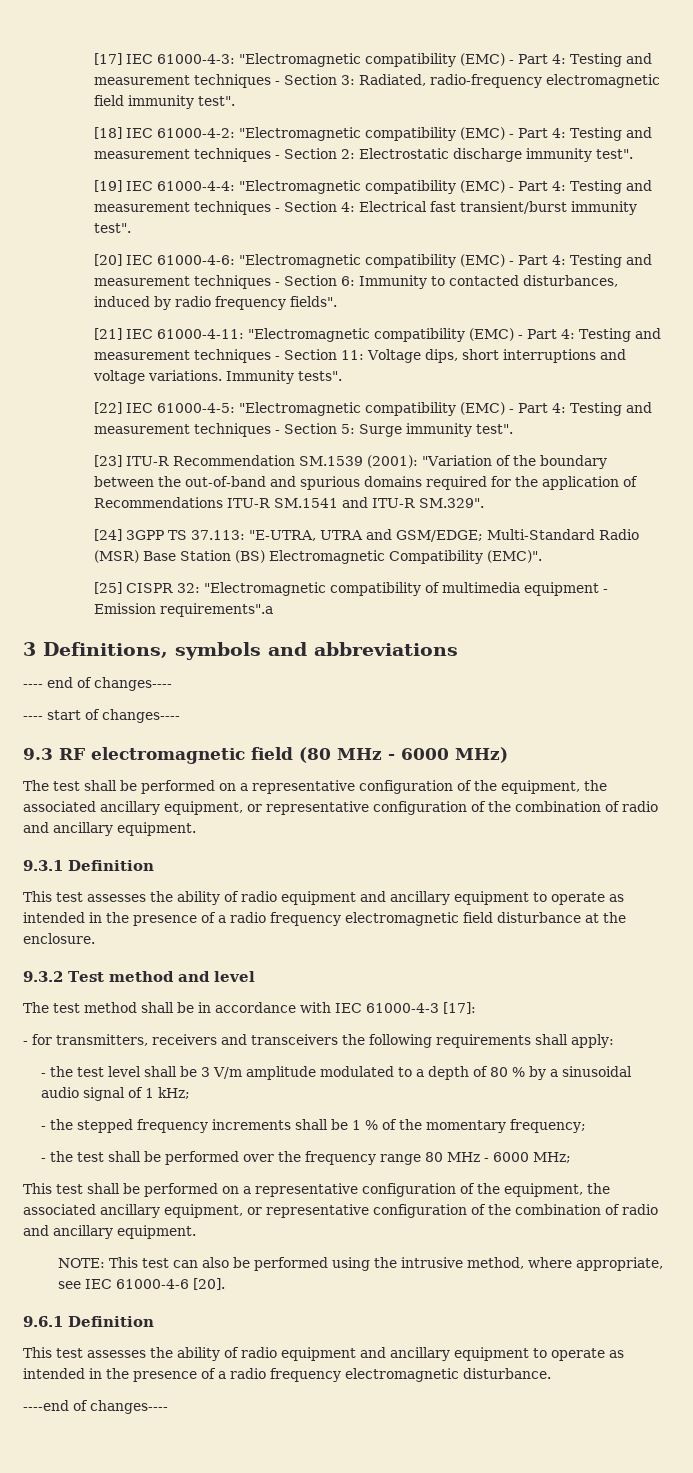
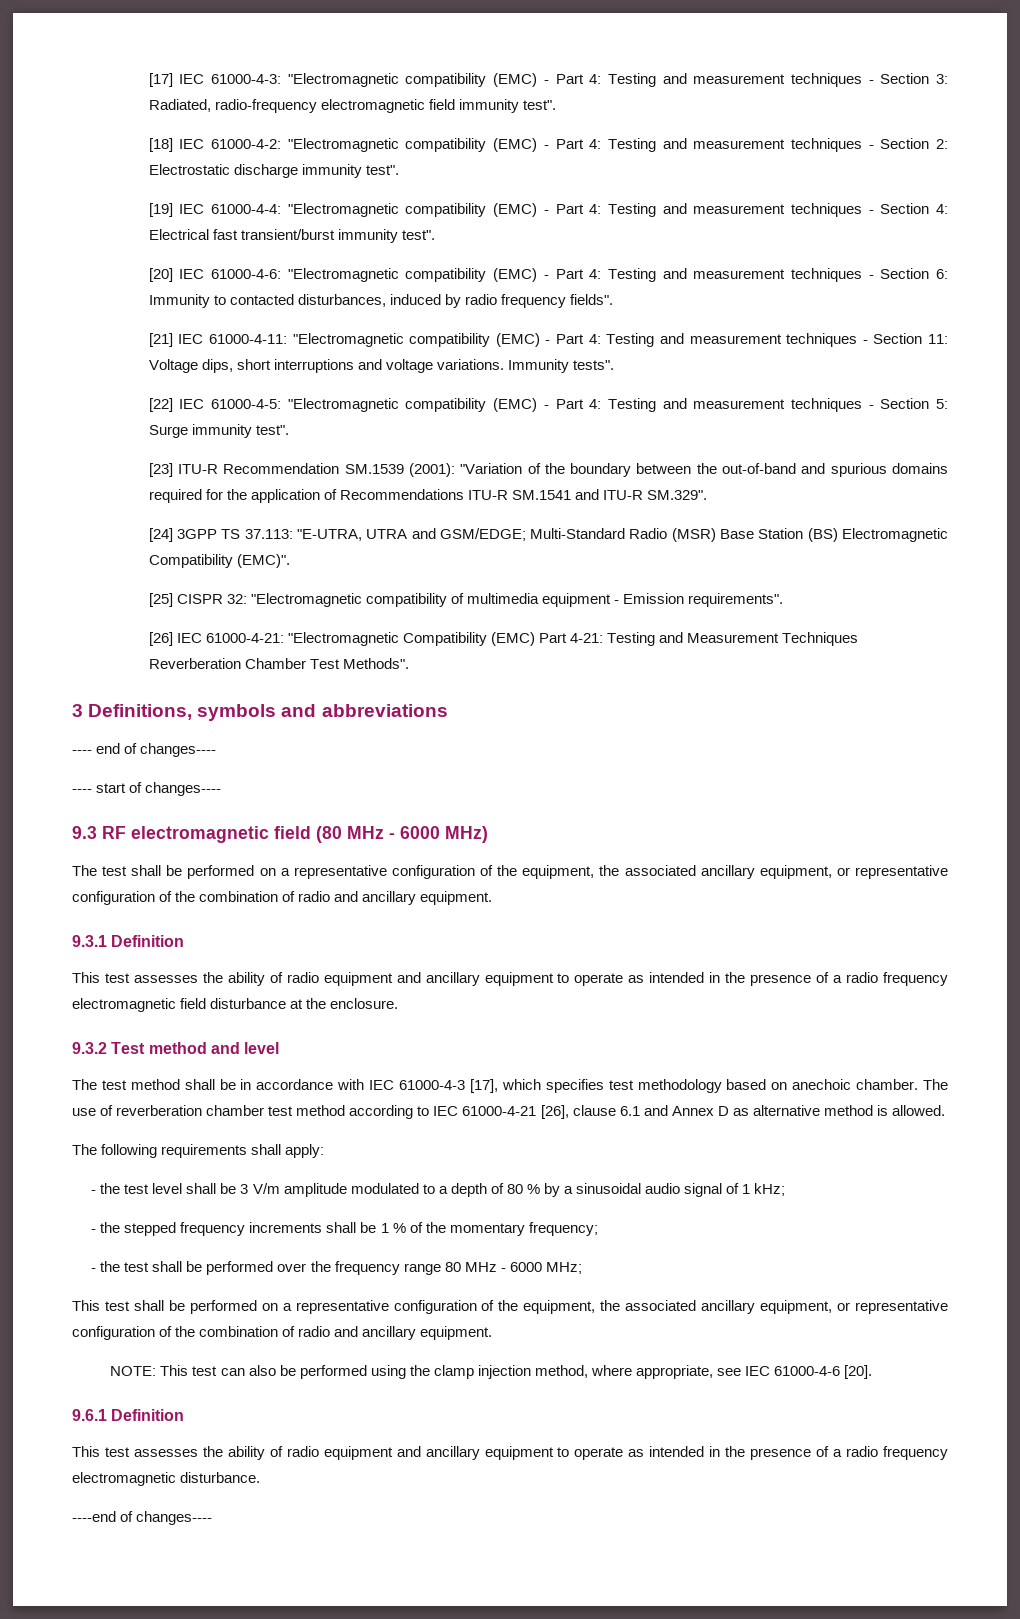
- [25] CISPR 32: "Electromagnetic compatibility of multimedia equipment - Emission requirements".a
+ [25] CISPR 32: "Electromagnetic compatibility of multimedia equipment - Emission requirements".
+ [26] IEC 61000-4-21: "Electromagnetic Compatibility (EMC) Part 4-21: Testing and Measurement Techniques Reverberation Chamber Test Methods".
- The test method shall be in accordance with IEC 61000-4-3 [17]:
- - for transmitters, receivers and transceivers the following requirements shall apply:
+ The test method shall be in accordance with IEC 61000-4-3 [17], which specifies test methodology based on anechoic chamber. The use of reverberation chamber test method according to IEC 61000-4-21 [26], clause 6.1 and Annex D as alternative method is allowed.
+ The following requirements shall apply:
- NOTE: This test can also be performed using the intrusive method, where appropriate, see IEC 61000-4-6 [20].
+ NOTE: This test can also be performed using the clamp injection method, where appropriate, see IEC 61000-4-6 [20].

